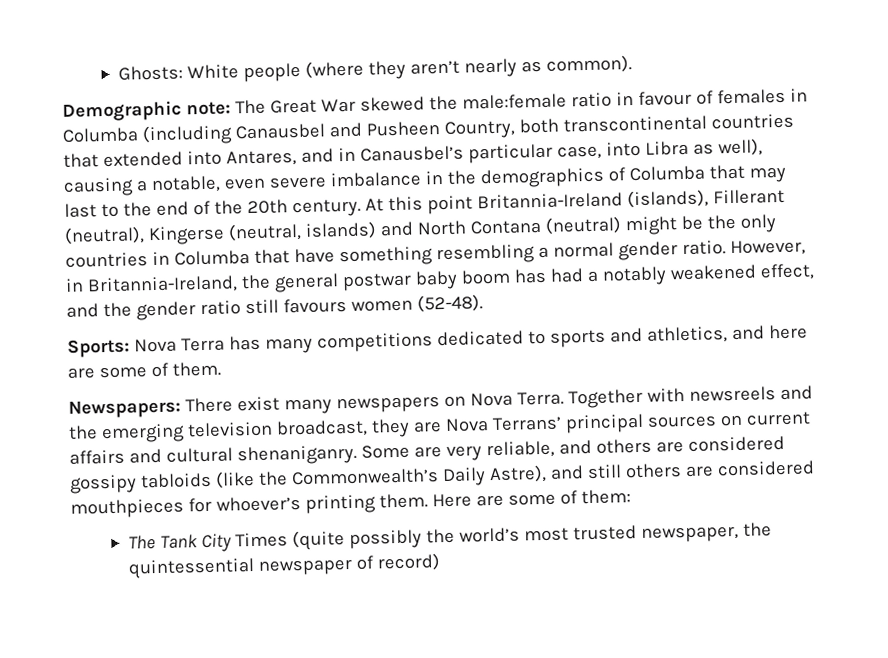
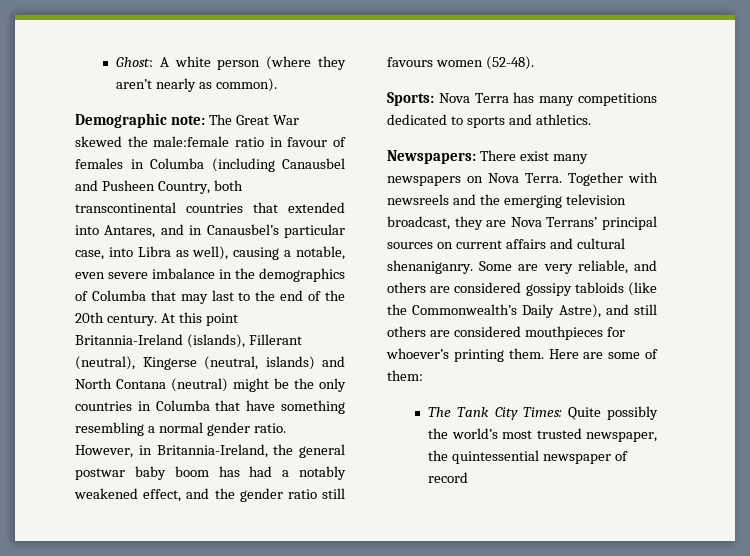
- Ghosts: White people (where they aren’t nearly as common).
+ Ghost: A white person (where they aren’t nearly as common).
- Sports: Nova Terra has many competitions dedicated to sports and athletics, and here are some of them.
+ Sports: Nova Terra has many competitions dedicated to sports and athletics.
- The Tank City Times (quite possibly the world’s most trusted newspaper, the quintessential newspaper of record)
+ The Tank City Times: Quite possibly the world’s most trusted newspaper, the quintessential newspaper of record

